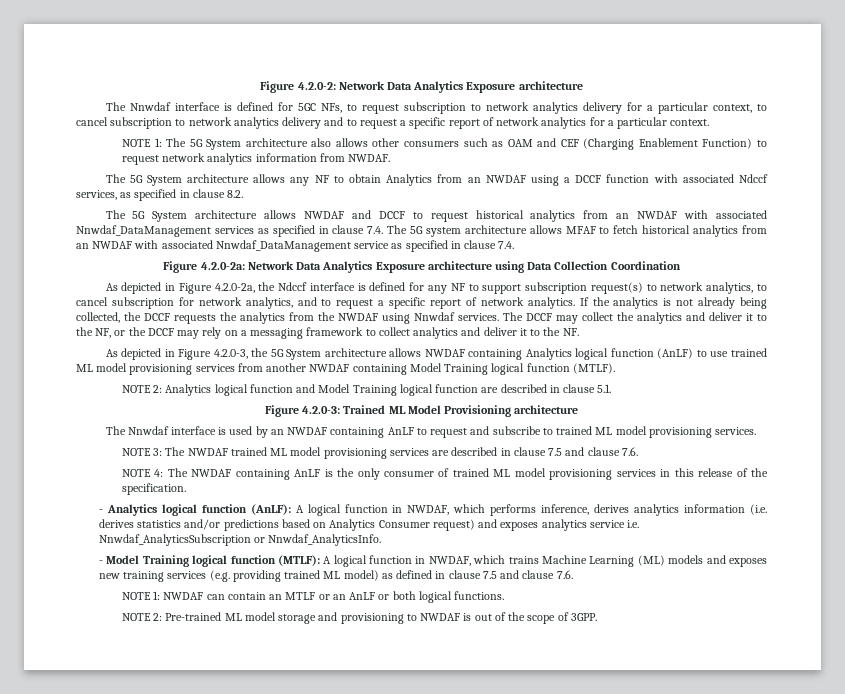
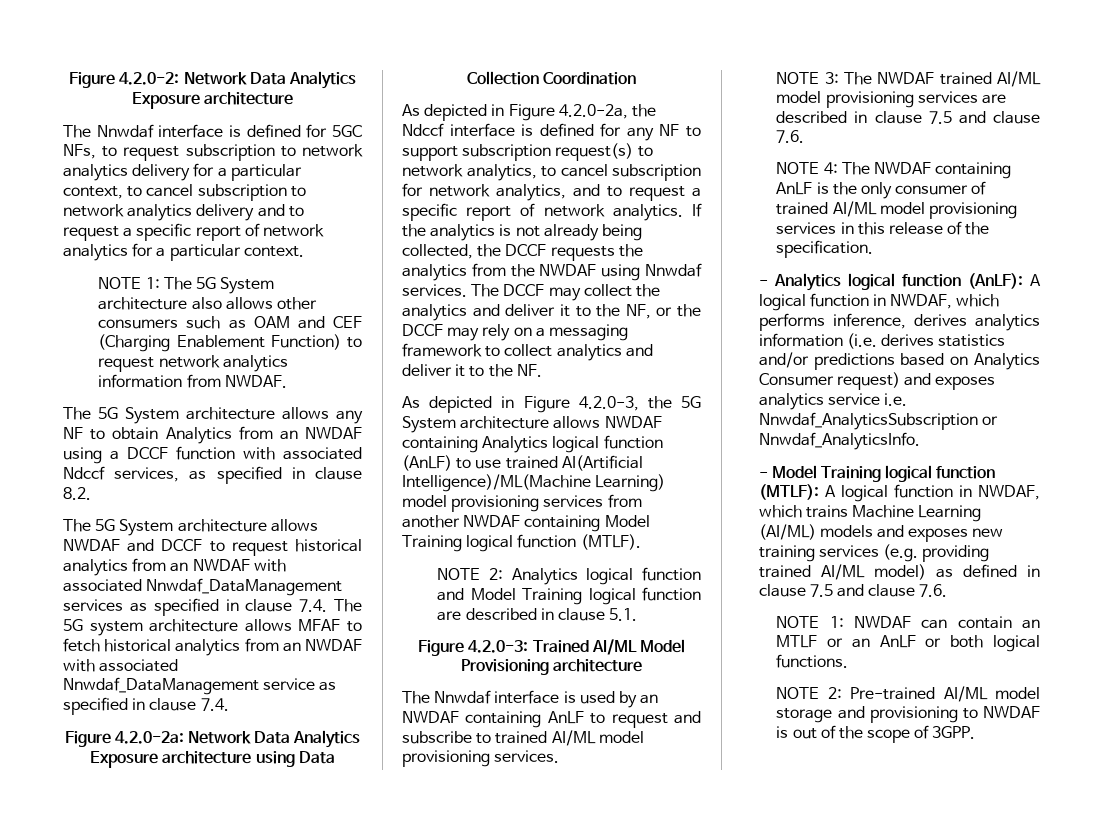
- As depicted in Figure 4.2.0-3, the 5G System architecture allows NWDAF containing Analytics logical function (AnLF) to use trained ML model provisioning services from another NWDAF containing Model Training logical function (MTLF).
+ As depicted in Figure 4.2.0-3, the 5G System architecture allows NWDAF containing Analytics logical function (AnLF) to use trained AI(Artificial Intelligence)/ML(Machine Learning) model provisioning services from another NWDAF containing Model Training logical function (MTLF).
- Figure 4.2.0-3: Trained ML Model Provisioning architecture
+ Figure 4.2.0-3: Trained AI/ML Model Provisioning architecture
- The Nnwdaf interface is used by an NWDAF containing AnLF to request and subscribe to trained ML model provisioning services.
+ The Nnwdaf interface is used by an NWDAF containing AnLF to request and subscribe to trained AI/ML model provisioning services.
- NOTE 3: The NWDAF trained ML model provisioning services are described in clause 7.5 and clause 7.6.
+ NOTE 3: The NWDAF trained AI/ML model provisioning services are described in clause 7.5 and clause 7.6.
- NOTE 4: The NWDAF containing AnLF is the only consumer of trained ML model provisioning services in this release of the specification.
+ NOTE 4: The NWDAF containing AnLF is the only consumer of trained AI/ML model provisioning services in this release of the specification.
- - Model Training logical function (MTLF): A logical function in NWDAF, which trains Machine Learning (ML) models and exposes new training services (e.g. providing trained ML model) as defined in clause 7.5 and clause 7.6.
+ - Model Training logical function (MTLF): A logical function in NWDAF, which trains Machine Learning (AI/ML) models and exposes new training services (e.g. providing trained AI/ML model) as defined in clause 7.5 and clause 7.6.
- NOTE 2: Pre-trained ML model storage and provisioning to NWDAF is out of the scope of 3GPP.
+ NOTE 2: Pre-trained AI/ML model storage and provisioning to NWDAF is out of the scope of 3GPP.

